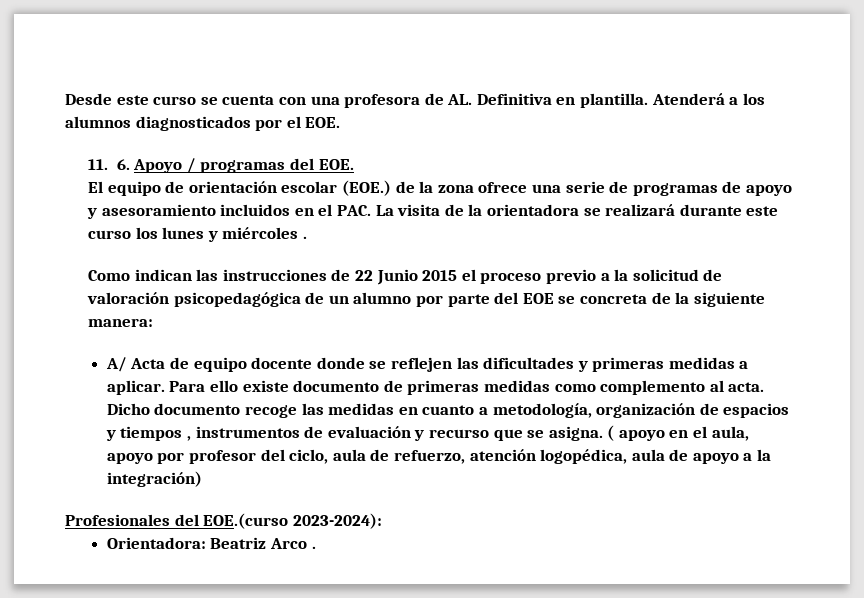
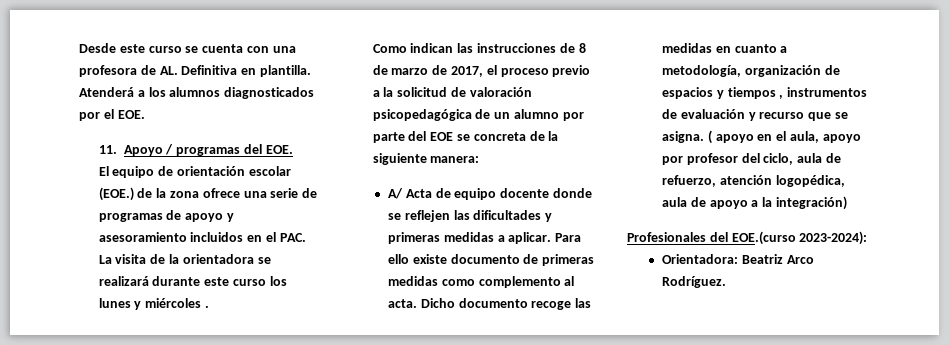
- 11. 6. Apoyo / programas del EOE.
+ 11. Apoyo / programas del EOE.
- Como indican las instrucciones de 22 Junio 2015 el proceso previo a la solicitud de valoración psicopedagógica de un alumno por parte del EOE se concreta de la siguiente manera:
+ Como indican las instrucciones de 8 de marzo de 2017, el proceso previo a la solicitud de valoración psicopedagógica de un alumno por parte del EOE se concreta de la siguiente manera:
- Orientadora: Beatriz Arco .
+ Orientadora: Beatriz Arco Rodríguez.

